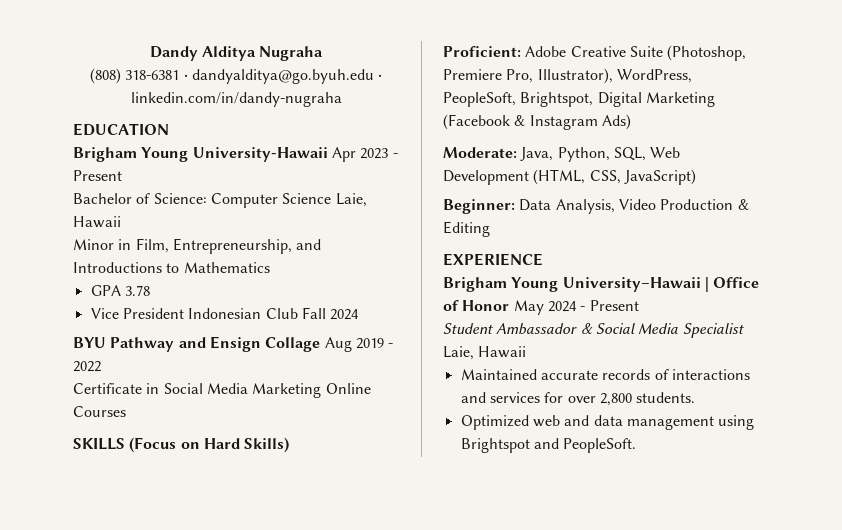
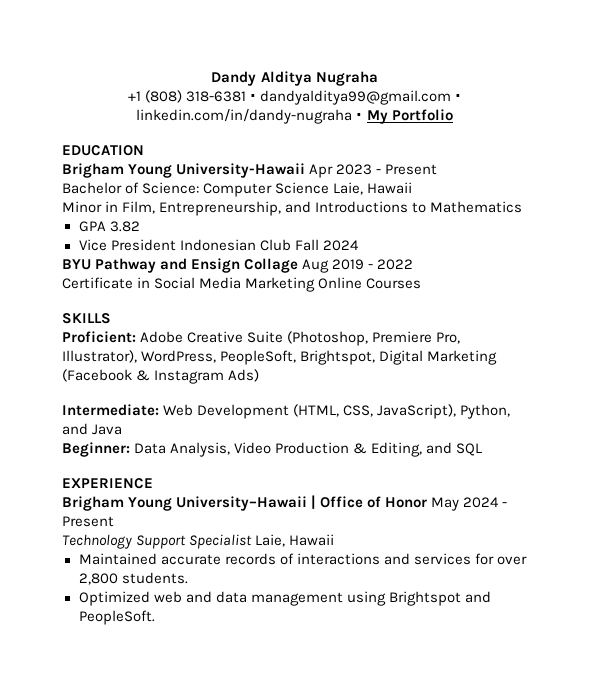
- (808) 318-6381 ∙ dandyalditya@go.byuh.edu ∙ linkedin.com/in/dandy-nugraha
+ +1 (808) 318-6381 ∙ dandyalditya99@gmail.com ∙ linkedin.com/in/dandy-nugraha ∙ My Portfolio
- GPA 3.78
+ GPA 3.82
- SKILLS (Focus on Hard Skills)
+ SKILLS
- Moderate: Java, Python, SQL, Web Development (HTML, CSS, JavaScript)
+ Intermediate: Web Development (HTML, CSS, JavaScript), Python, and Java
- Beginner: Data Analysis, Video Production & Editing
+ Beginner: Data Analysis, Video Production & Editing, and SQL
- Student Ambassador & Social Media Specialist Laie, Hawaii
+ Technology Support Specialist Laie, Hawaii

